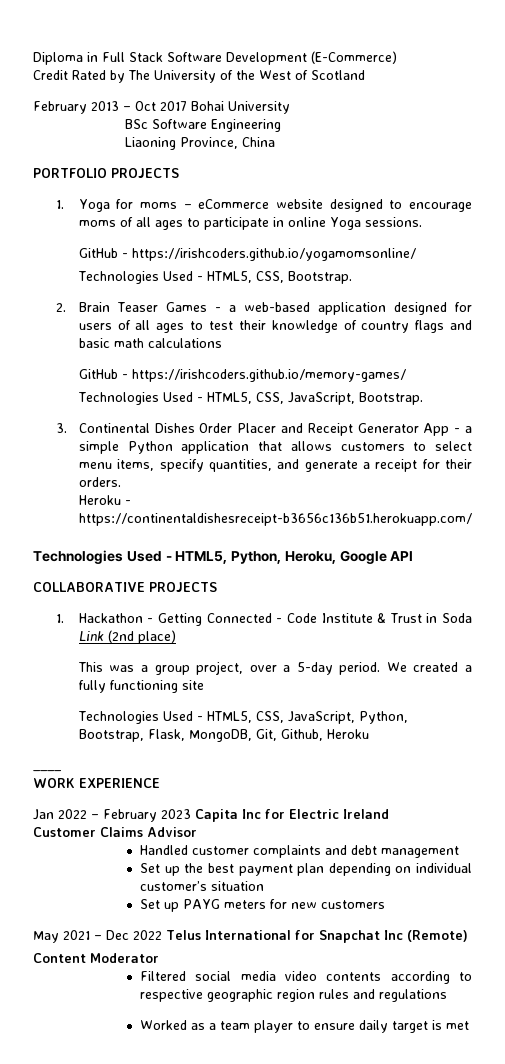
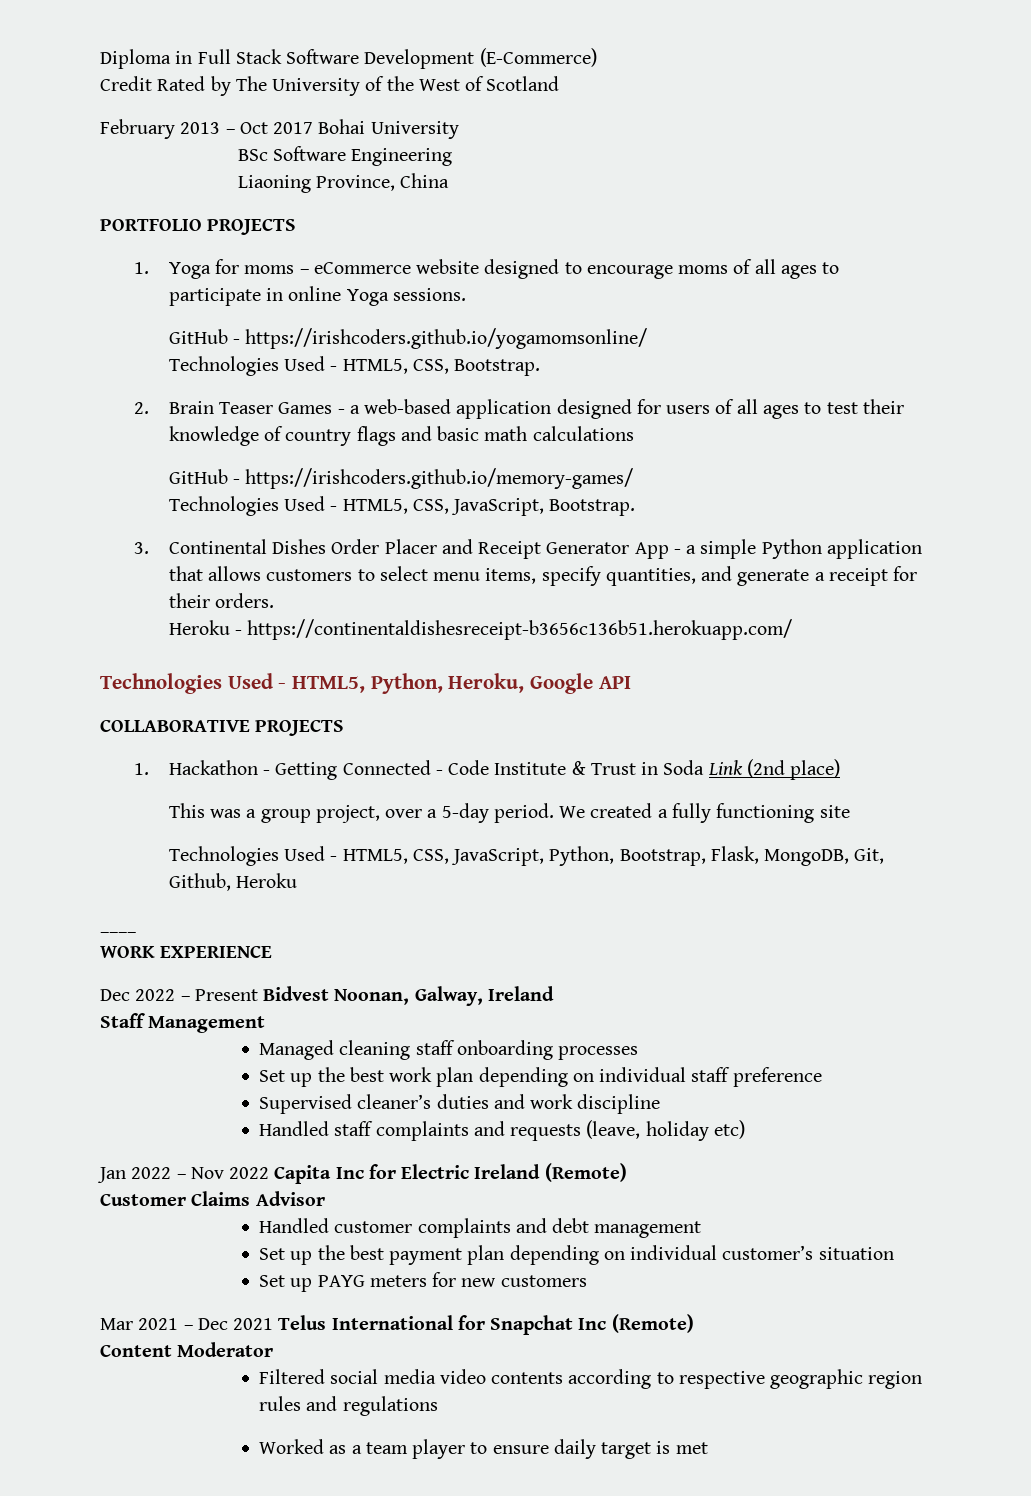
+ Dec 2022 – Present Bidvest Noonan, Galway, Ireland
+ Staff Management
+ Managed cleaning staff onboarding processes
+ Set up the best work plan depending on individual staff preference
+ Supervised cleaner’s duties and work discipline
+ Handled staff complaints and requests (leave, holiday etc)
- Jan 2022 – February 2023 Capita Inc for Electric Ireland
+ Jan 2022 – Nov 2022 Capita Inc for Electric Ireland (Remote)
- May 2021 – Dec 2022 Telus International for Snapchat Inc (Remote)
+ Mar 2021 – Dec 2021 Telus International for Snapchat Inc (Remote)

